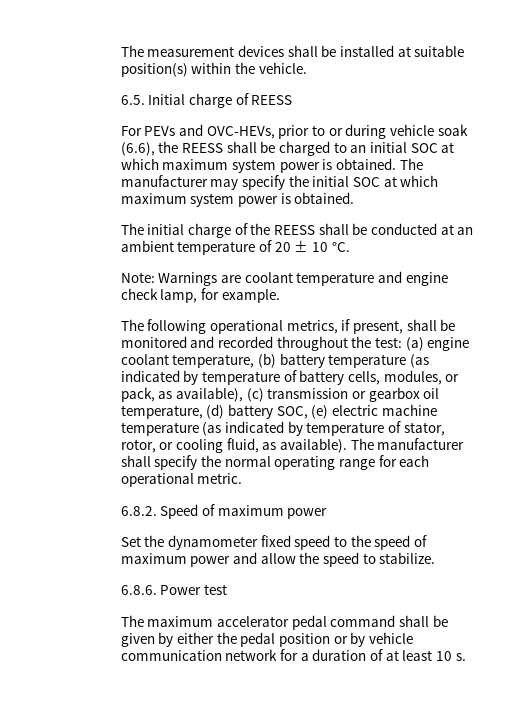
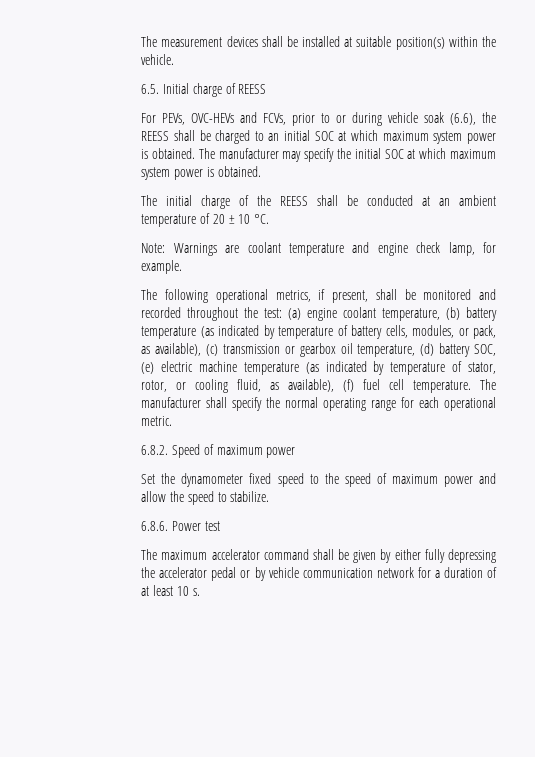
- For PEVs and OVC-HEVs, prior to or during vehicle soak (6.6), the REESS shall be charged to an initial SOC at which maximum system power is obtained.
+ For PEVs, OVC-HEVs and FCVs, prior to or during vehicle soak (6.6), the REESS shall be charged to an initial SOC at which maximum system power is obtained.
- The following operational metrics, if present, shall be monitored and recorded throughout the test: (a) engine coolant temperature, (b) battery temperature (as indicated by temperature of battery cells, modules, or pack, as available), (c) transmission or gearbox oil temperature, (d) battery SOC, (e) electric machine temperature (as indicated by temperature of stator, rotor, or cooling fluid, as available).
+ The following operational metrics, if present, shall be monitored and recorded throughout the test: (a) engine coolant temperature, (b) battery temperature (as indicated by temperature of battery cells, modules, or pack, as available), (c) transmission or gearbox oil temperature, (d) battery SOC, (e) electric machine temperature (as indicated by temperature of stator, rotor, or cooling fluid, as available), (f) fuel cell temperature.
- The maximum accelerator pedal command shall be given by either the pedal position or by vehicle communication network for a duration of at least 10 s.
+ The maximum accelerator command shall be given by either fully depressing the accelerator pedal or by vehicle communication network for a duration of at least 10 s.

